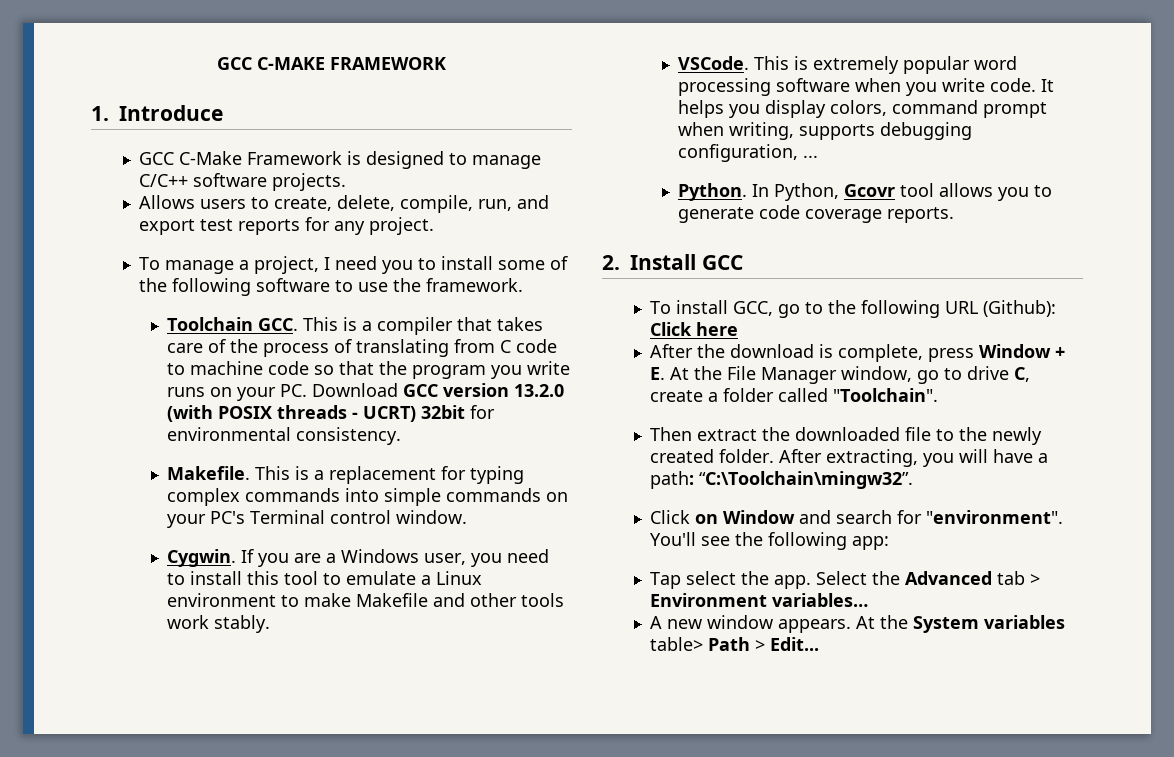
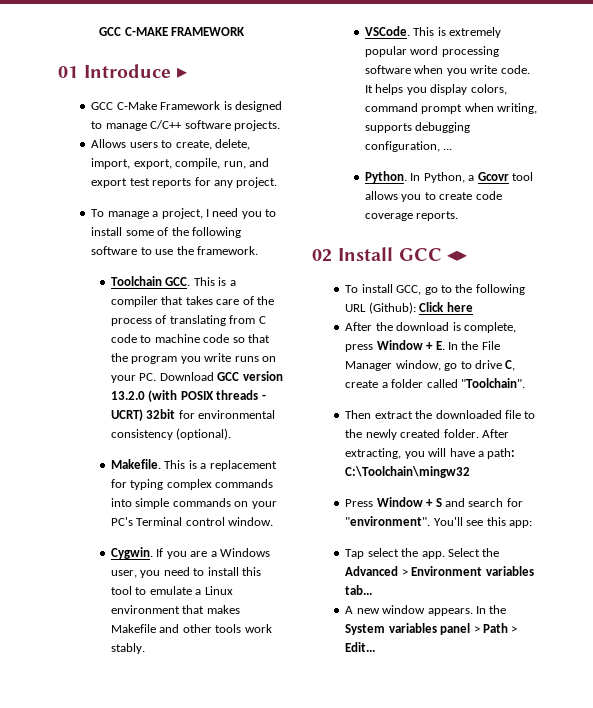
- 1. Introduce
+ 01 Introduce ▸
- Allows users to create, delete, compile, run, and export test reports for any project.
+ Allows users to create, delete, import, export, compile, run, and export test reports for any project.
- Toolchain GCC. This is a compiler that takes care of the process of translating from C code to machine code so that the program you write runs on your PC. Download GCC version 13.2.0 (with POSIX threads - UCRT) 32bit for environmental consistency.
+ Toolchain GCC. This is a compiler that takes care of the process of translating from C code to machine code so that the program you write runs on your PC. Download GCC version 13.2.0 (with POSIX threads - UCRT) 32bit for environmental consistency (optional).
- If you are a Windows user, you need to install this tool to emulate a Linux environment to make Makefile and other tools work stably.
+ If you are a Windows user, you need to install this tool to emulate a Linux environment that makes Makefile and other tools work stably.
- In Python, Gcovr tool allows you to generate code coverage reports.
+ In Python, a Gcovr tool allows you to create code coverage reports.
- 2. Install GCC
+ 02 Install GCC ◂▸
- After the download is complete, press Window + E. At the File Manager window, go to drive C, create a folder called "Toolchain".
+ After the download is complete, press Window + E. In the File Manager window, go to drive C, create a folder called "Toolchain".
- After extracting, you will have a path: “C:\Toolchain\mingw32”.
- Click on Window and search for "environment".
+ After extracting, you will have a path: C:\Toolchain\mingw32
+ Press Window + S and search for "environment".
- You'll see the following app:
+ You'll see this app:
- Select the Advanced tab > Environment variables…
+ Select the Advanced > Environment variables tab...
- At the System variables table> Path > Edit...
+ In the System variables panel > Path > Edit...

